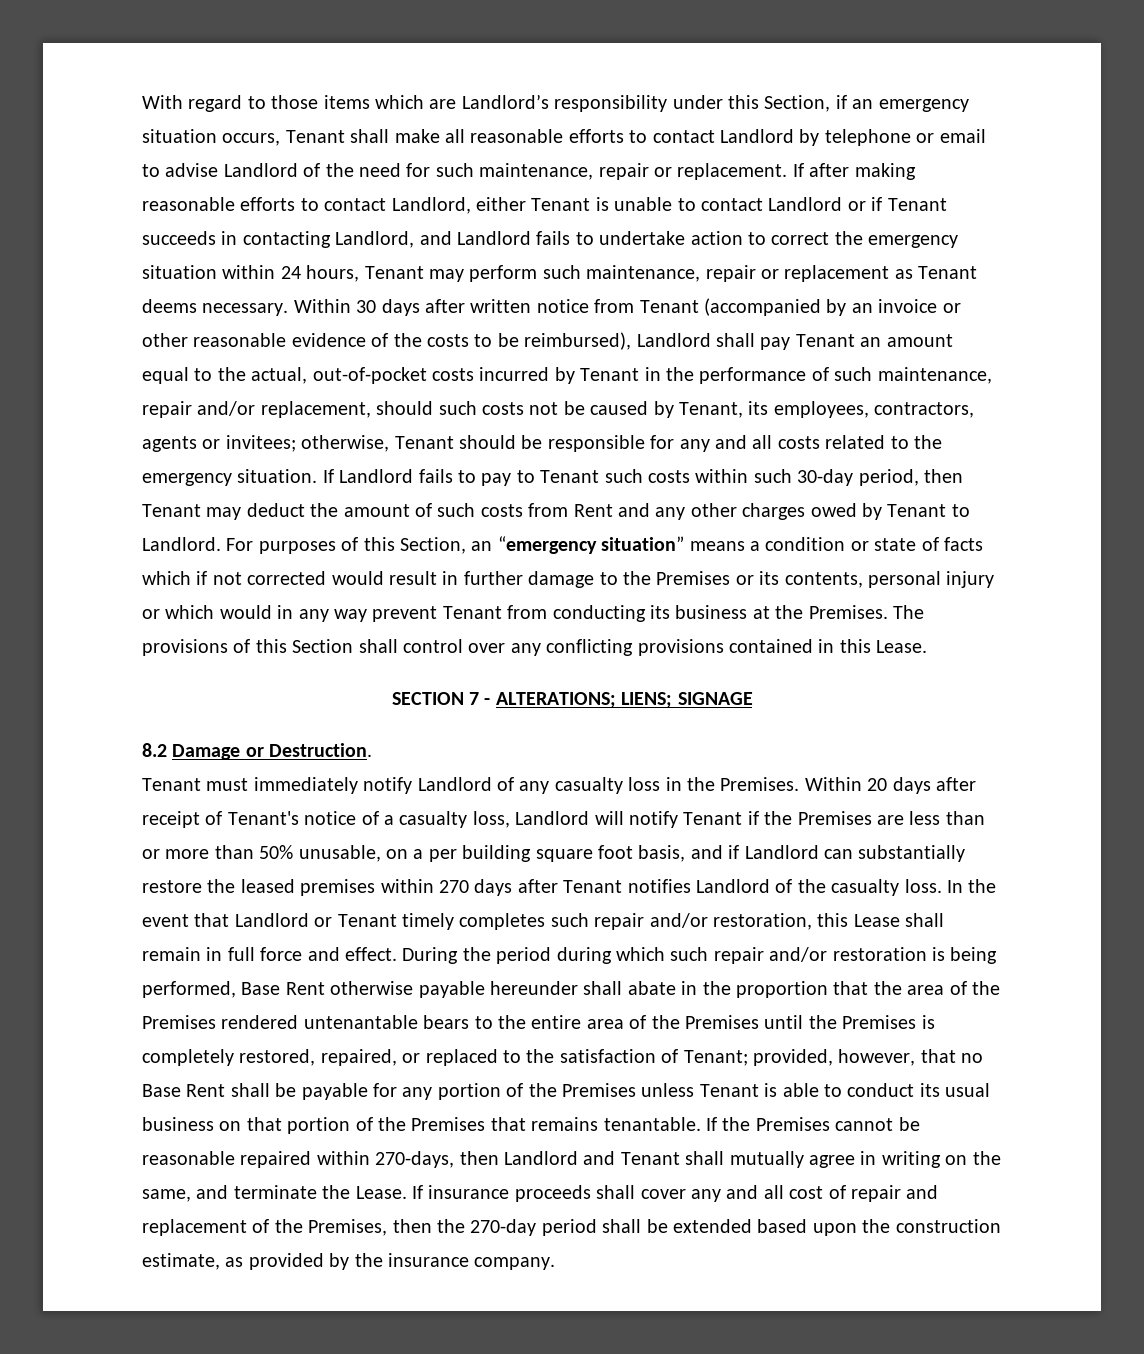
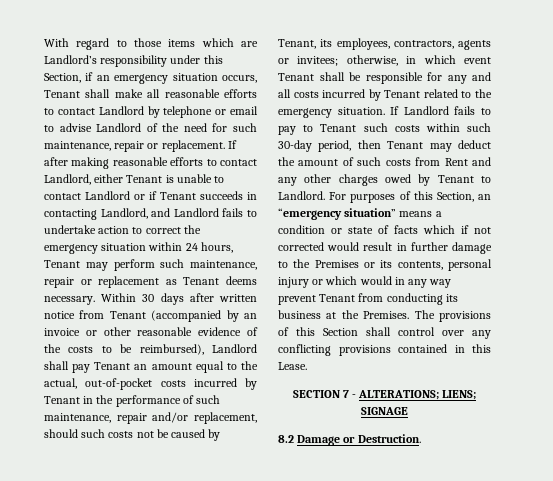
- otherwise, Tenant should be responsible for any and all costs related to the emergency situation.
+ otherwise, in which event Tenant shall be responsible for any and all costs incurred by Tenant related to the emergency situation.
- Tenant must immediately notify Landlord of any casualty loss in the Premises. Within 20 days after receipt of Tenant's notice of a casualty loss, Landlord will notify Tenant if the Premises are less than or more than 50% unusable, on a per building square foot basis, and if Landlord can substantially restore the leased premises within 270 days after Tenant notifies Landlord of the casualty loss. In the event that Landlord or Tenant timely completes such repair and/or restoration, this Lease shall remain in full force and effect. During the period during which such repair and/or restoration is being performed, Base Rent otherwise payable hereunder shall abate in the proportion that the area of the Premises rendered untenantable bears to the entire area of the Premises until the Premises is completely restored, repaired, or replaced to the satisfaction of Tenant; provided, however, that no Base Rent shall be payable for any portion of the Premises unless Tenant is able to conduct its usual business on that portion of the Premises that remains tenantable. If the Premises cannot be reasonable repaired within 270-days, then Landlord and Tenant shall mutually agree in writing on the same, and terminate the Lease. If insurance proceeds shall cover any and all cost of repair and replacement of the Premises, then the 270-day period shall be extended based upon the construction estimate, as provided by the insurance company.

